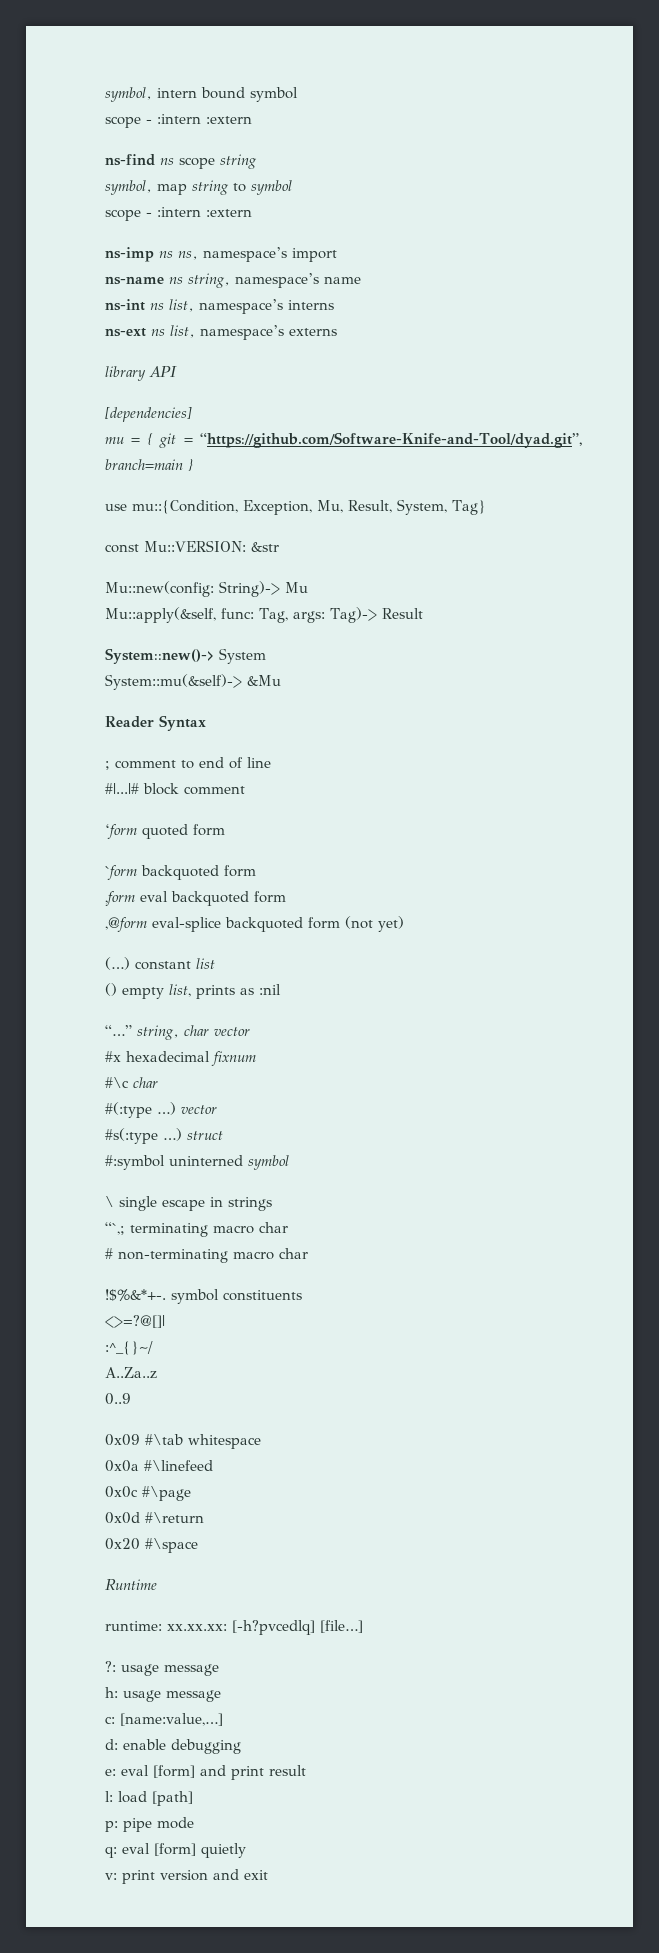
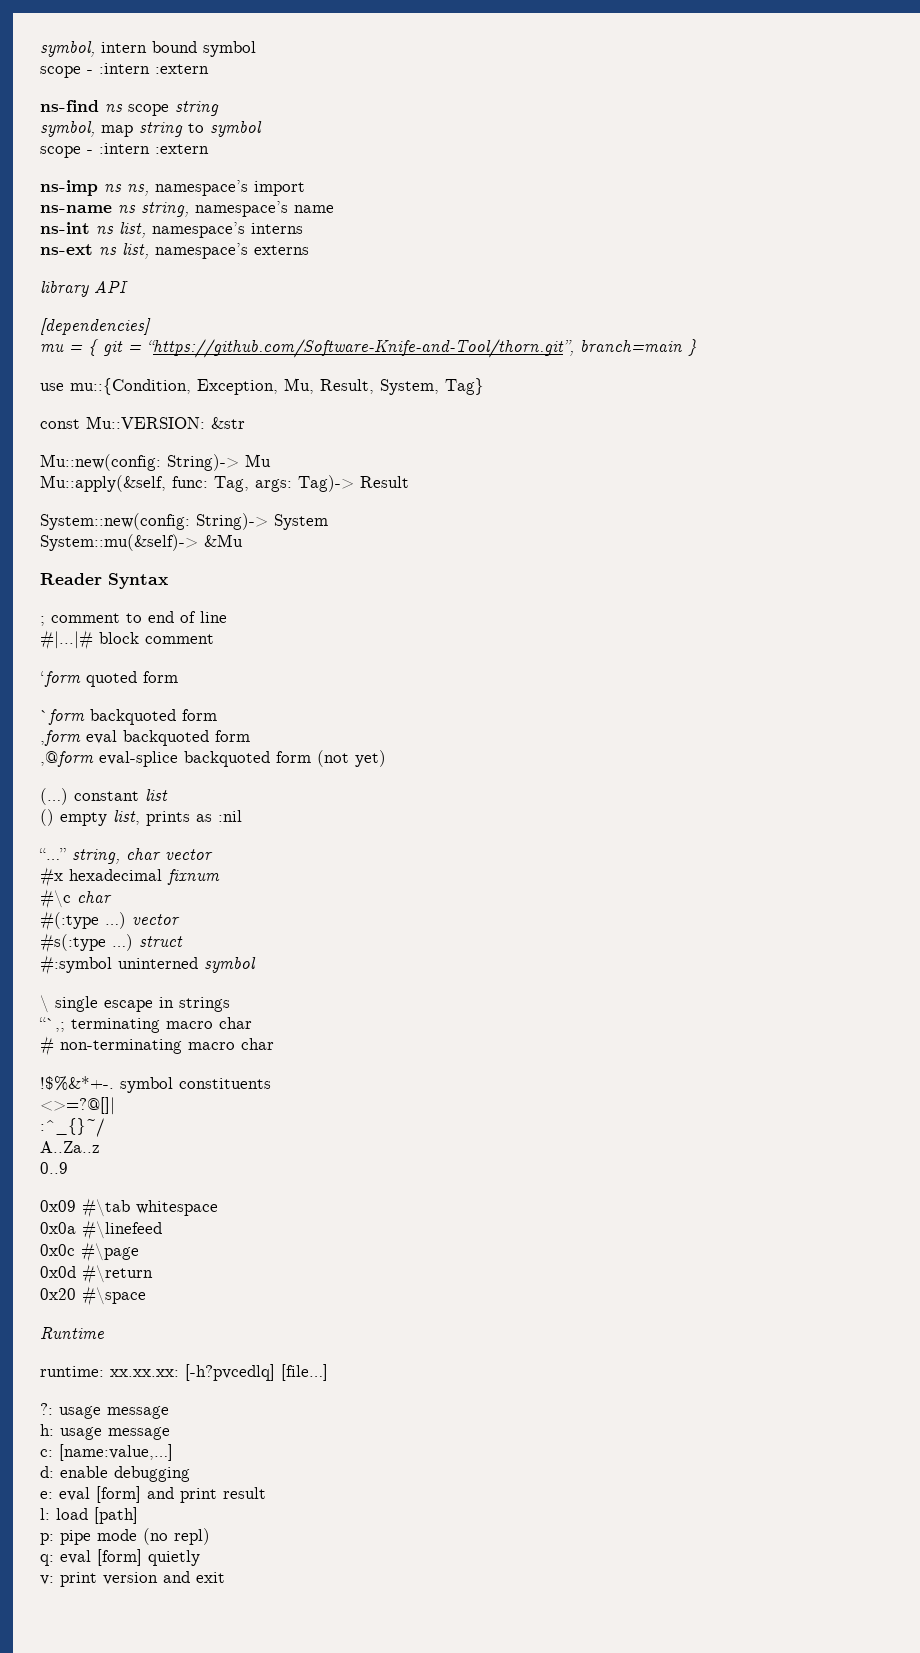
- mu = { git = “https://github.com/Software-Knife-and-Tool/dyad.git”, branch=main }
+ mu = { git = “https://github.com/Software-Knife-and-Tool/thorn.git”, branch=main }
- System::new()-> System
+ System::new(config: String)-> System
- p: pipe mode
+ p: pipe mode (no repl)

